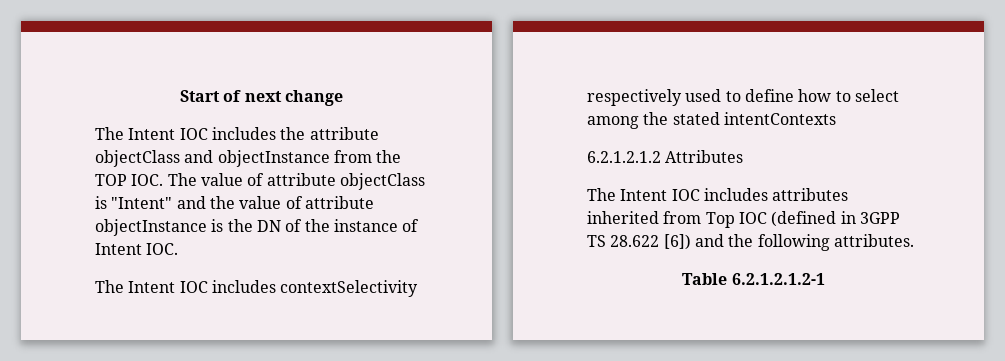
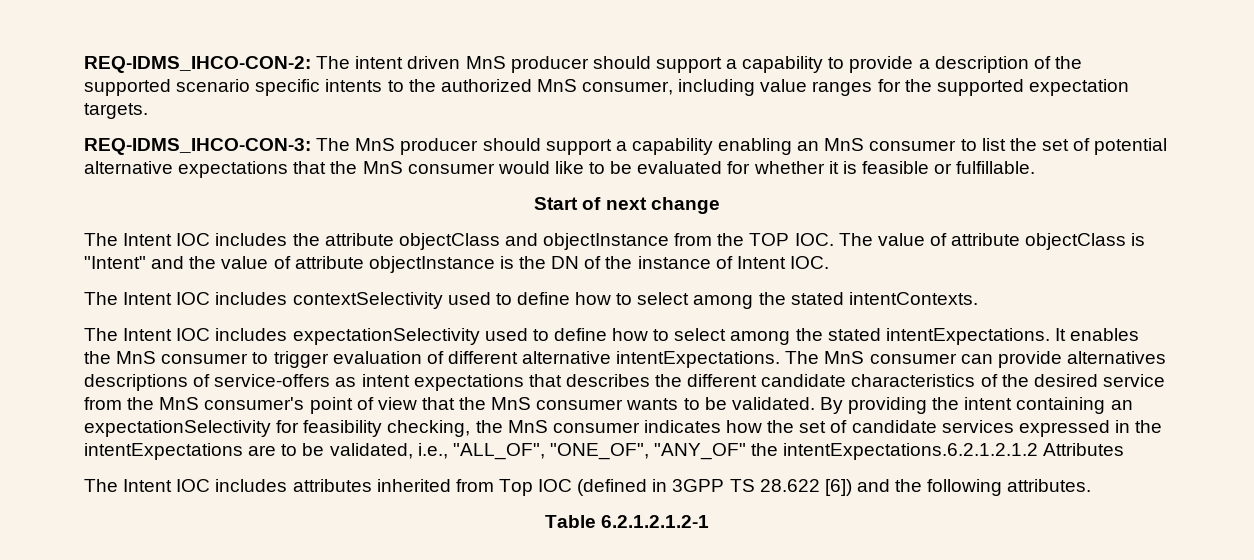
+ REQ-IDMS_IHCO-CON-2: The intent driven MnS producer should support a capability to provide a description of the supported scenario specific intents to the authorized MnS consumer, including value ranges for the supported expectation targets.
+ REQ-IDMS_IHCO-CON-3: The MnS producer should support a capability enabling an MnS consumer to list the set of potential alternative expectations that the MnS consumer would like to be evaluated for whether it is feasible or fulfillable.
- The Intent IOC includes contextSelectivity respectively used to define how to select among the stated intentContexts
- 6.2.1.2.1.2 Attributes
+ The Intent IOC includes contextSelectivity used to define how to select among the stated intentContexts.
+ The Intent IOC includes expectationSelectivity used to define how to select among the stated intentExpectations. It enables the MnS consumer to trigger evaluation of different alternative intentExpectations. The MnS consumer can provide alternatives descriptions of service-offers as intent expectations that describes the different candidate characteristics of the desired service from the MnS consumer's point of view that the MnS consumer wants to be validated. By providing the intent containing an expectationSelectivity for feasibility checking, the MnS consumer indicates how the set of candidate services expressed in the intentExpectations are to be validated, i.e., "ALL_OF", "ONE_OF", "ANY_OF" the intentExpectations.6.2.1.2.1.2 Attributes

